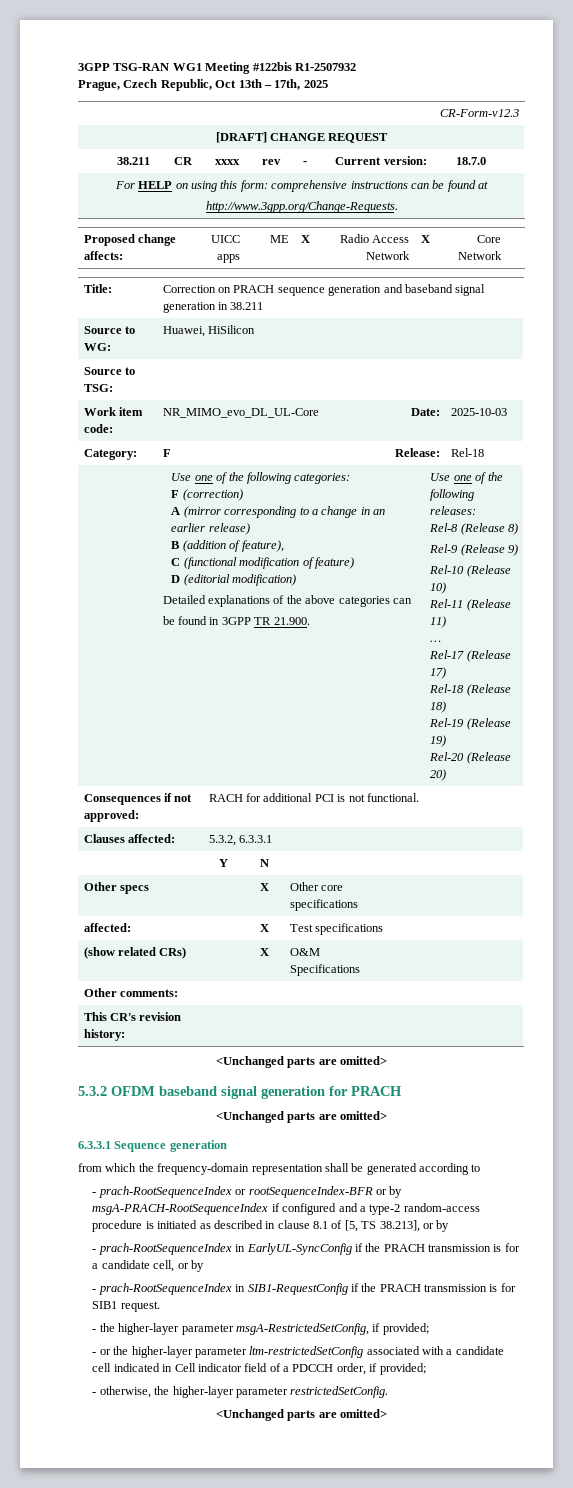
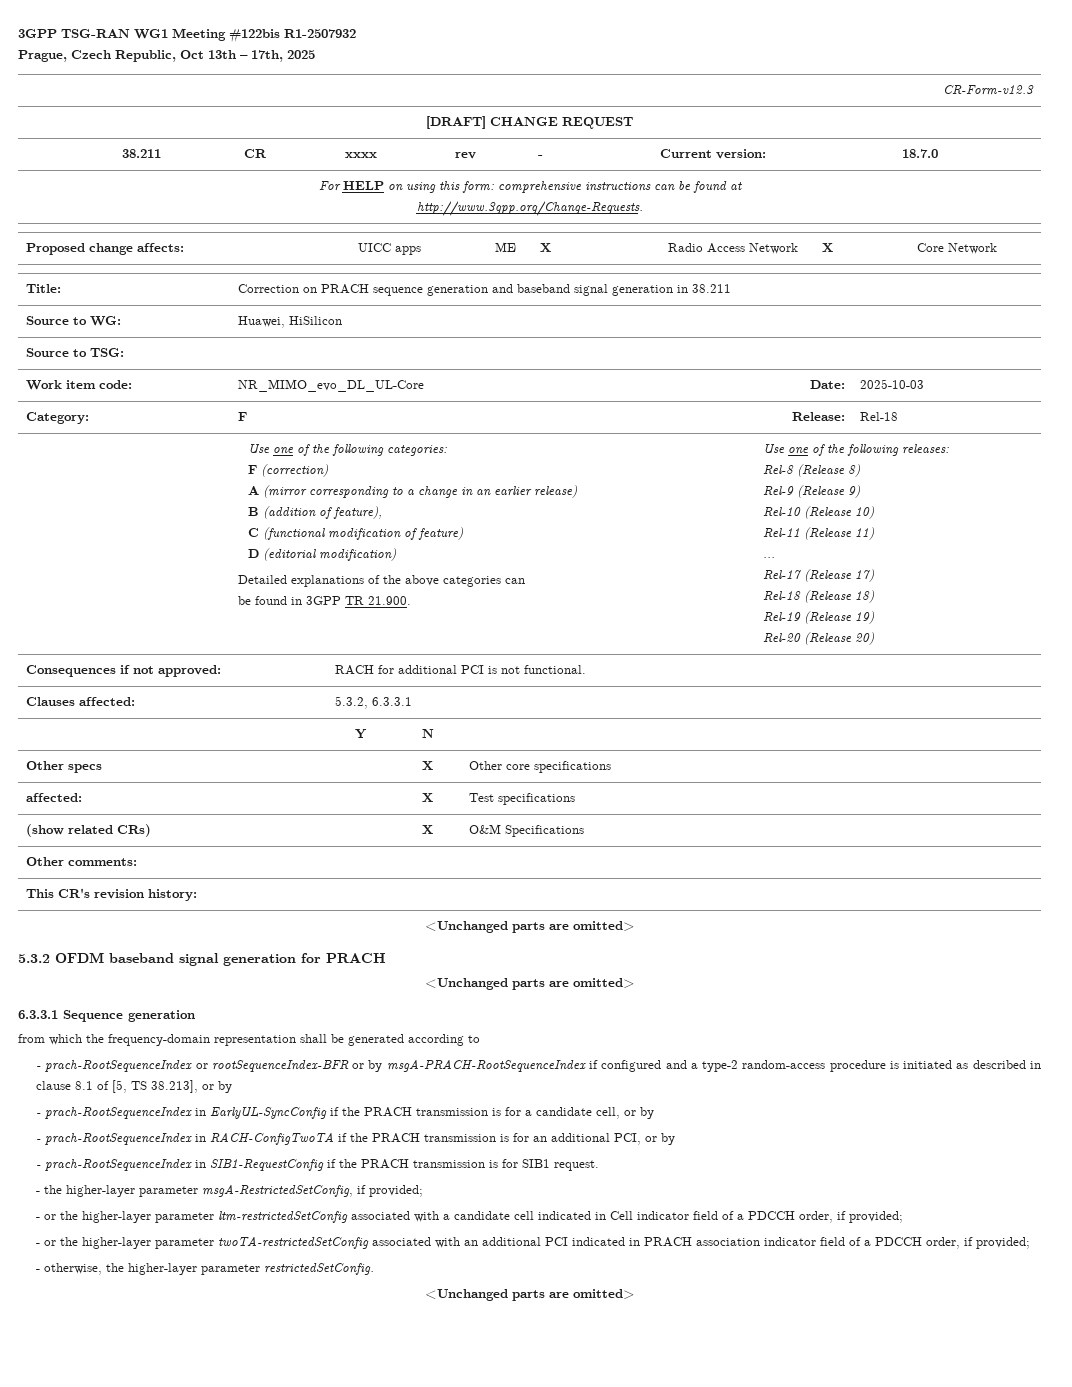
+ - prach-RootSequenceIndex in RACH-ConfigTwoTA if the PRACH transmission is for an additional PCI, or by
+ - or the higher-layer parameter twoTA-restrictedSetConfig associated with an additional PCI indicated in PRACH association indicator field of a PDCCH order, if provided;

